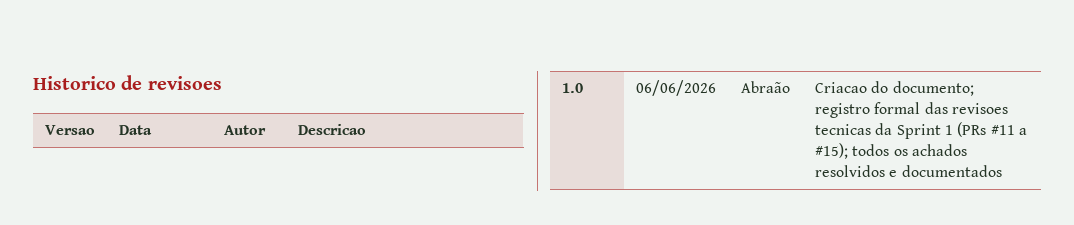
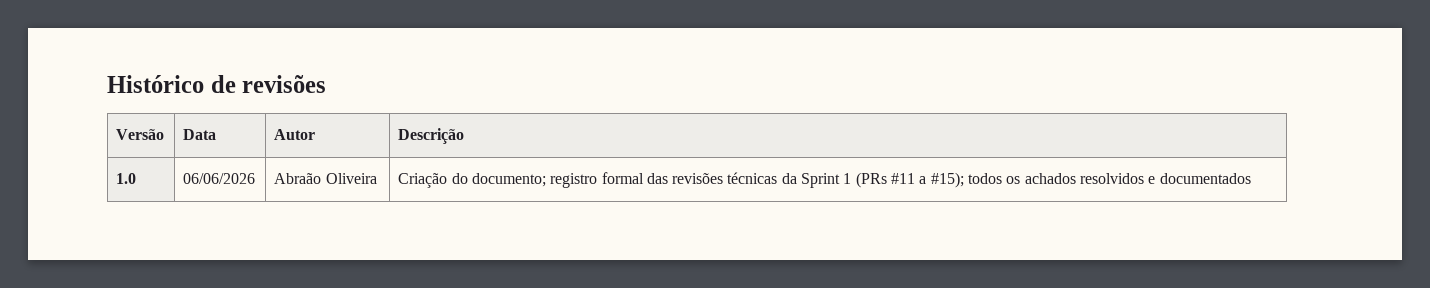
- Historico de revisoes
- Versao | Data | Autor | Descricao
+ Histórico de revisões
+ Versão | Data | Autor | Descrição
- 1.0 | 06/06/2026 | Abraão | Criacao do documento; registro formal das revisoes tecnicas da Sprint 1 (PRs #11 a #15); todos os achados resolvidos e documentados
+ 1.0 | 06/06/2026 | Abraão Oliveira | Criação do documento; registro formal das revisões técnicas da Sprint 1 (PRs #11 a #15); todos os achados resolvidos e documentados

